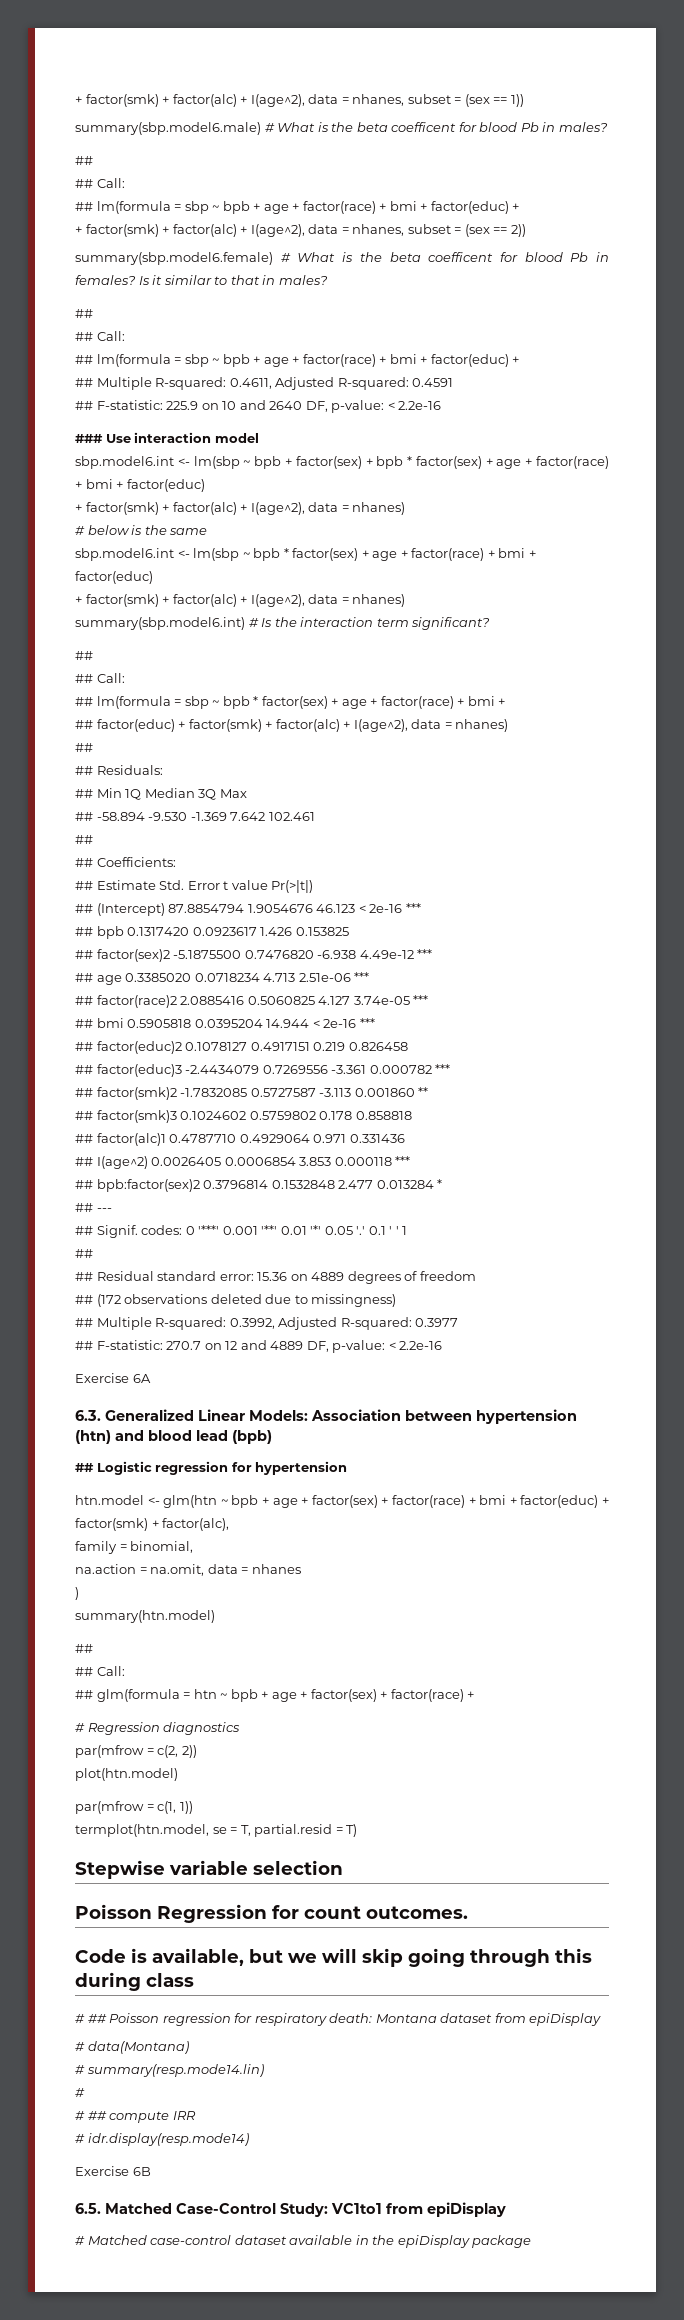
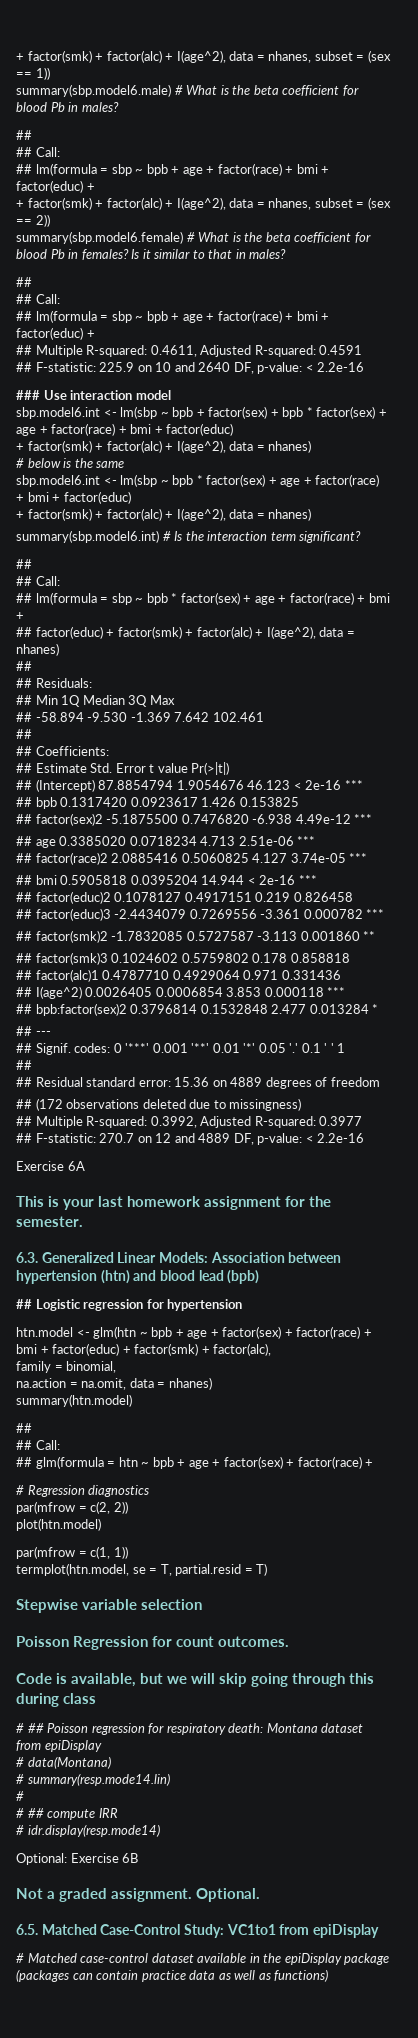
- summary(sbp.model6.male) # What is the beta coefficent for blood Pb in males?
+ summary(sbp.model6.male) # What is the beta coefficient for blood Pb in males?
- summary(sbp.model6.female) # What is the beta coefficent for blood Pb in females?
+ summary(sbp.model6.female) # What is the beta coefficient for blood Pb in females?
+ This is your last homework assignment for the semester.
- na.action = na.omit, data = nhanes
- )
+ na.action = na.omit, data = nhanes)
- Exercise 6B
+ Optional: Exercise 6B
+ Not a graded assignment. Optional.
- # Matched case-control dataset available in the epiDisplay package
+ # Matched case-control dataset available in the epiDisplay package (packages can contain practice data as well as functions)

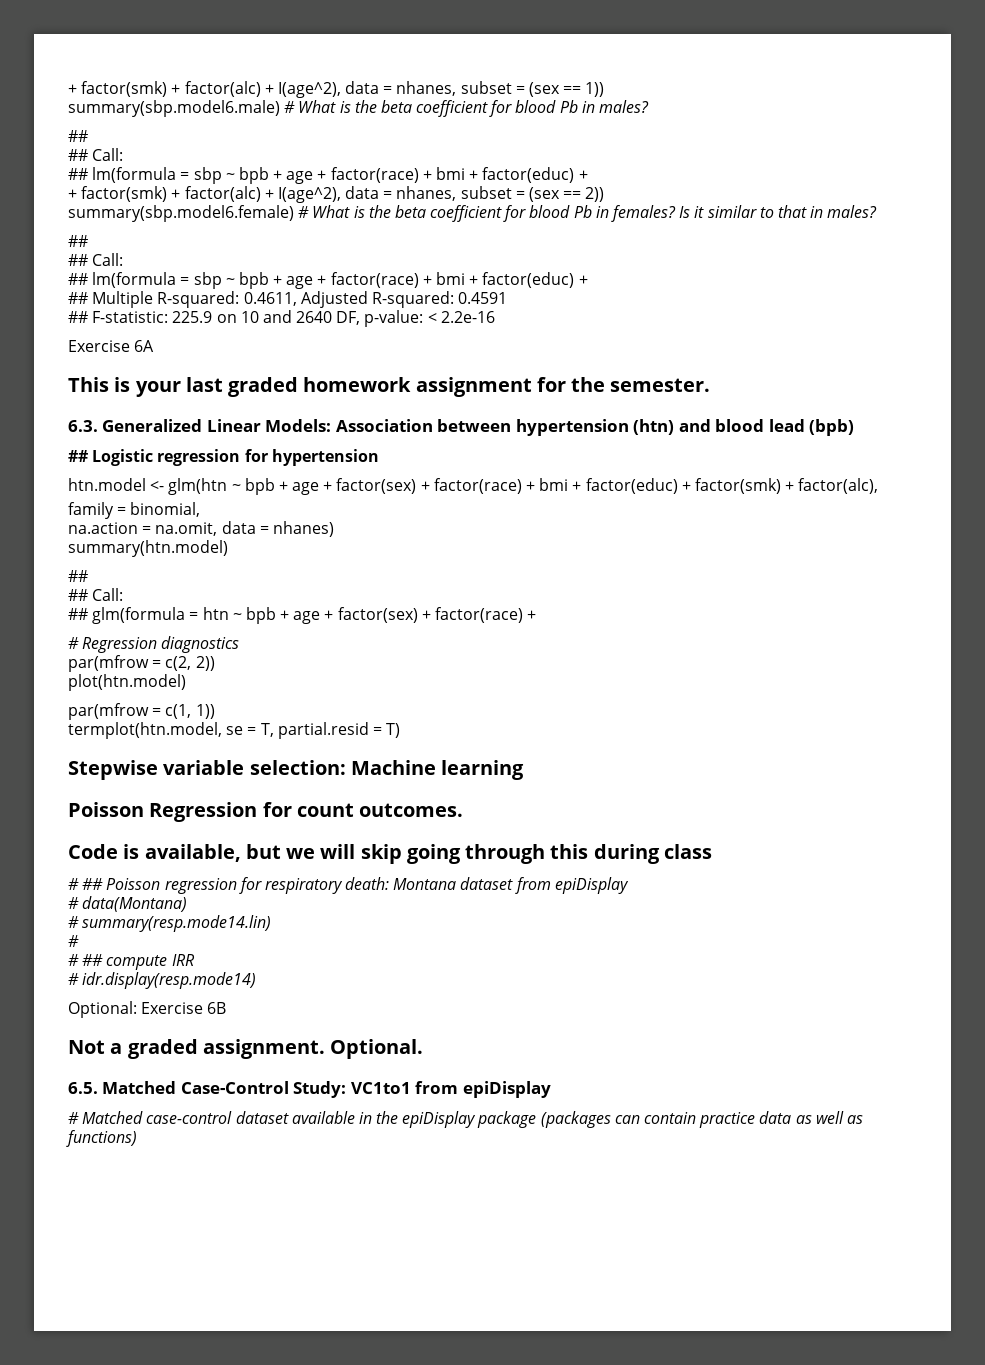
- ### Use interaction model
- sbp.model6.int <- lm(sbp ~ bpb + factor(sex) + bpb * factor(sex) + age + factor(race) + bmi + factor(educ)
- + factor(smk) + factor(alc) + I(age^2), data = nhanes)
- # below is the same
- sbp.model6.int <- lm(sbp ~ bpb * factor(sex) + age + factor(race) + bmi + factor(educ)
- + factor(smk) + factor(alc) + I(age^2), data = nhanes)
- summary(sbp.model6.int) # Is the interaction term significant?
- ##
- ## Call:
- ## lm(formula = sbp ~ bpb * factor(sex) + age + factor(race) + bmi +
- ## factor(educ) + factor(smk) + factor(alc) + I(age^2), data = nhanes)
- ##
- ## Residuals:
- ## Min 1Q Median 3Q Max
- ## -58.894 -9.530 -1.369 7.642 102.461
- ##
- ## Coefficients:
- ## Estimate Std. Error t value Pr(>|t|)
- ## (Intercept) 87.8854794 1.9054676 46.123 < 2e-16 ***
- ## bpb 0.1317420 0.0923617 1.426 0.153825
- ## factor(sex)2 -5.1875500 0.7476820 -6.938 4.49e-12 ***
- ## age 0.3385020 0.0718234 4.713 2.51e-06 ***
- ## factor(race)2 2.0885416 0.5060825 4.127 3.74e-05 ***
- ## bmi 0.5905818 0.0395204 14.944 < 2e-16 ***
- ## factor(educ)2 0.1078127 0.4917151 0.219 0.826458
- ## factor(educ)3 -2.4434079 0.7269556 -3.361 0.000782 ***
- ## factor(smk)2 -1.7832085 0.5727587 -3.113 0.001860 **
- ## factor(smk)3 0.1024602 0.5759802 0.178 0.858818
- ## factor(alc)1 0.4787710 0.4929064 0.971 0.331436
- ## I(age^2) 0.0026405 0.0006854 3.853 0.000118 ***
- ## bpb:factor(sex)2 0.3796814 0.1532848 2.477 0.013284 *
- ## ---
- ## Signif. codes: 0 '***' 0.001 '**' 0.01 '*' 0.05 '.' 0.1 ' ' 1
- ##
- ## Residual standard error: 15.36 on 4889 degrees of freedom
- ## (172 observations deleted due to missingness)
- ## Multiple R-squared: 0.3992, Adjusted R-squared: 0.3977
- ## F-statistic: 270.7 on 12 and 4889 DF, p-value: < 2.2e-16
- This is your last homework assignment for the semester.
+ This is your last graded homework assignment for the semester.
- Stepwise variable selection
+ Stepwise variable selection: Machine learning

